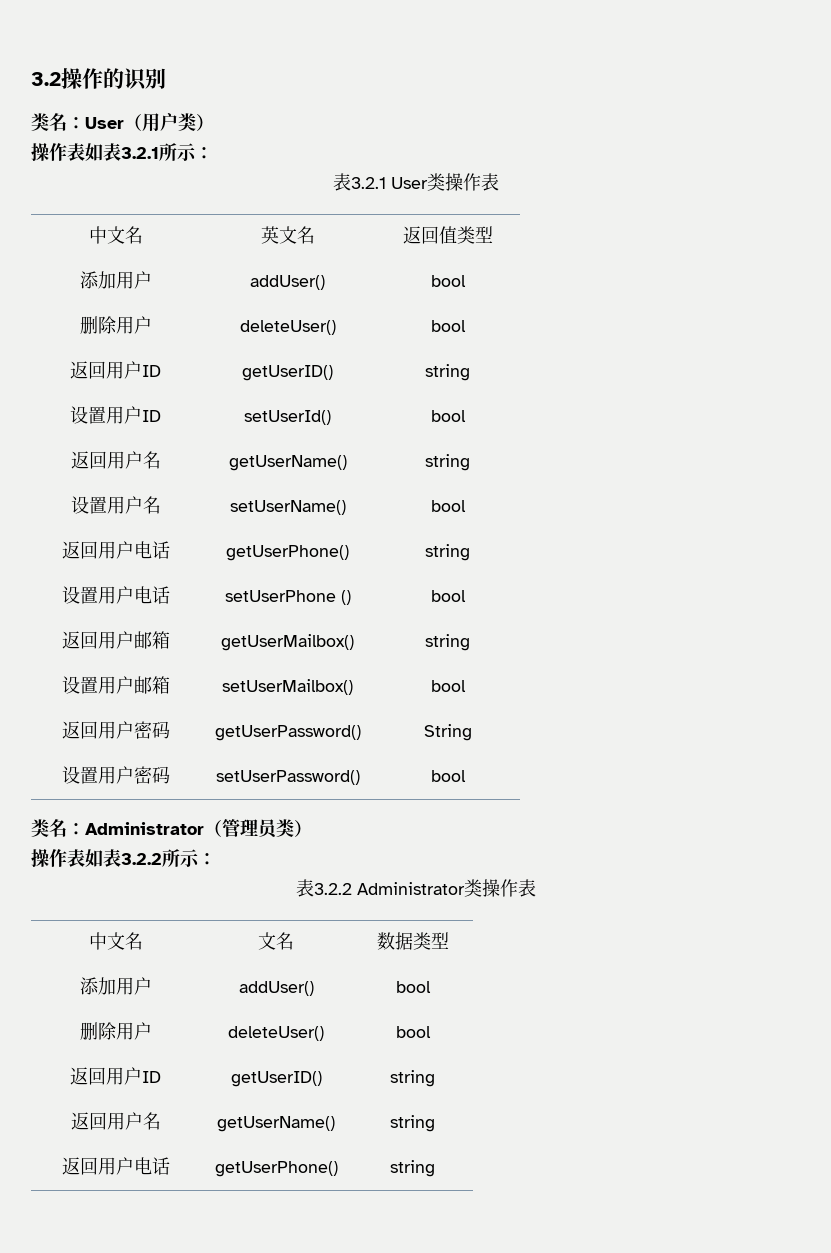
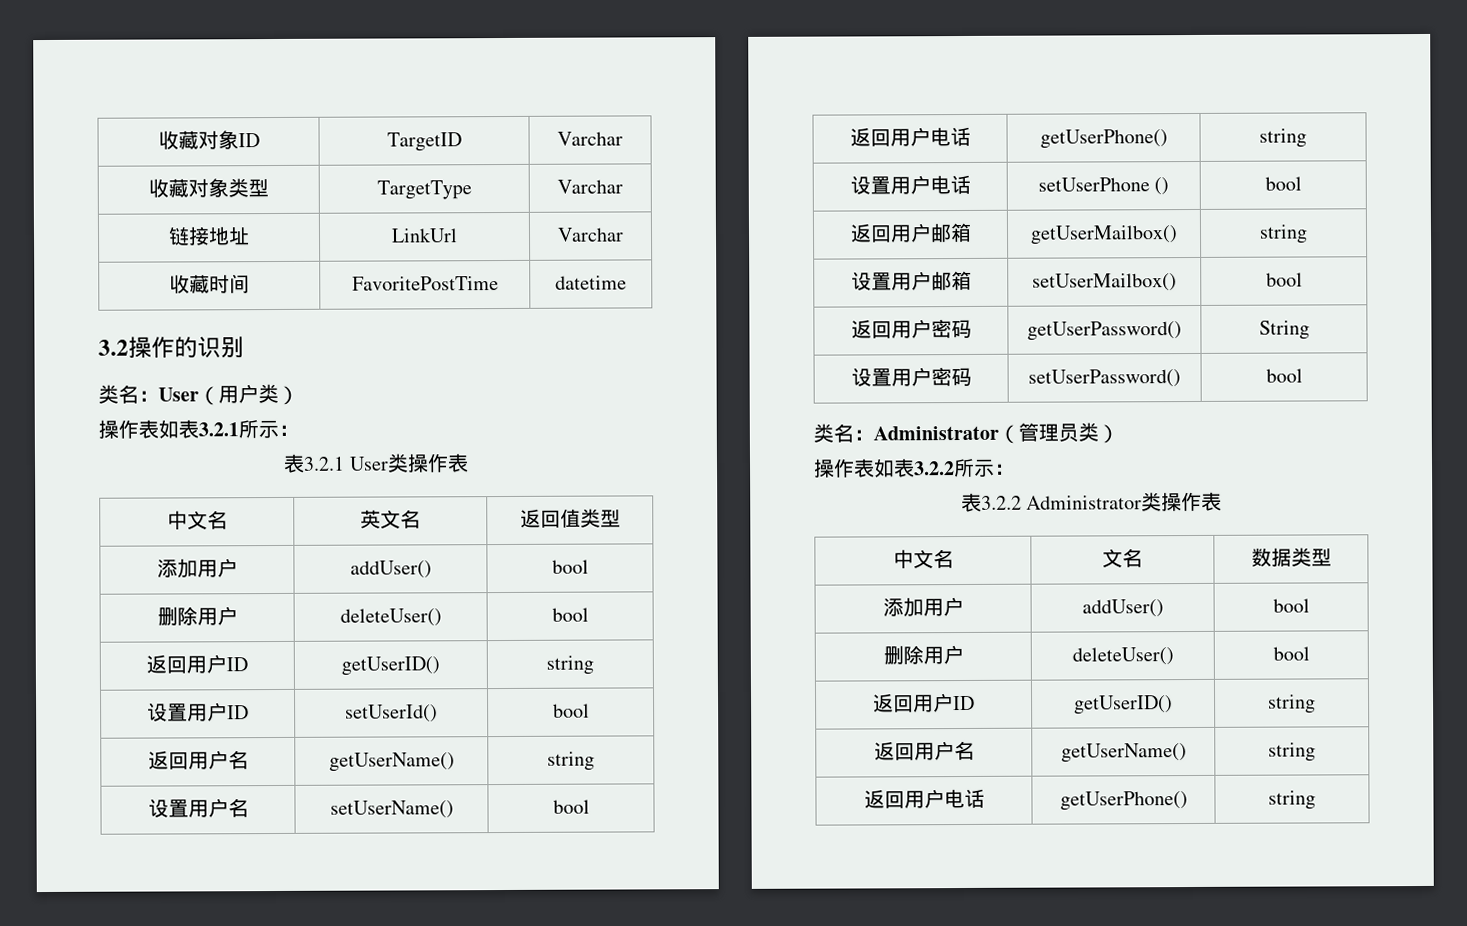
+ 收藏对象ID | TargetID | Varchar
+ 收藏对象类型 | TargetType | Varchar
+ 链接地址 | LinkUrl | Varchar
+ 收藏时间 | FavoritePostTime | datetime

